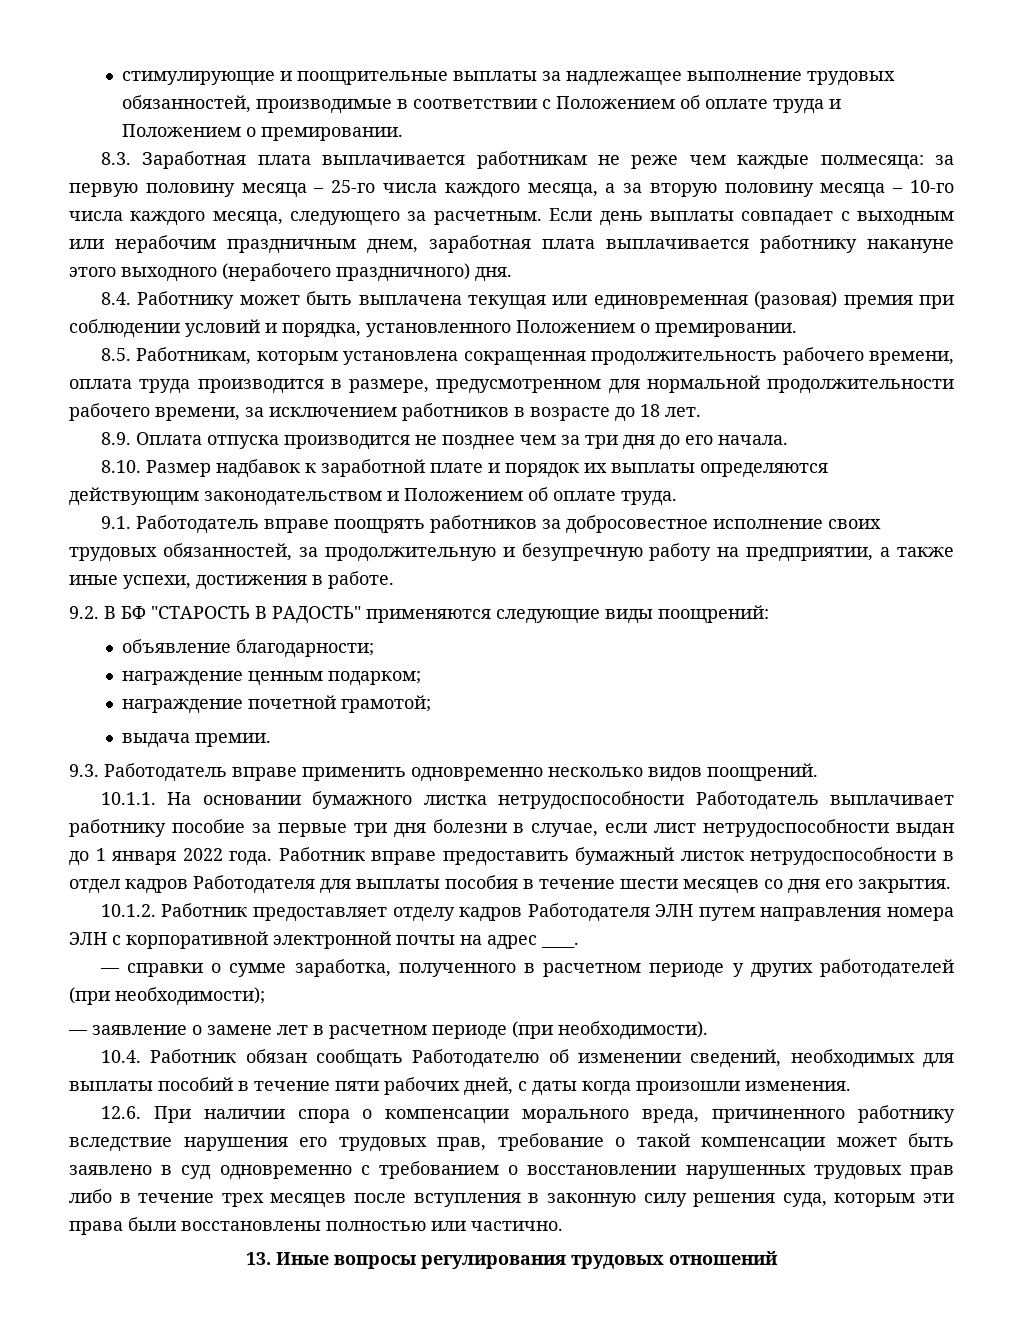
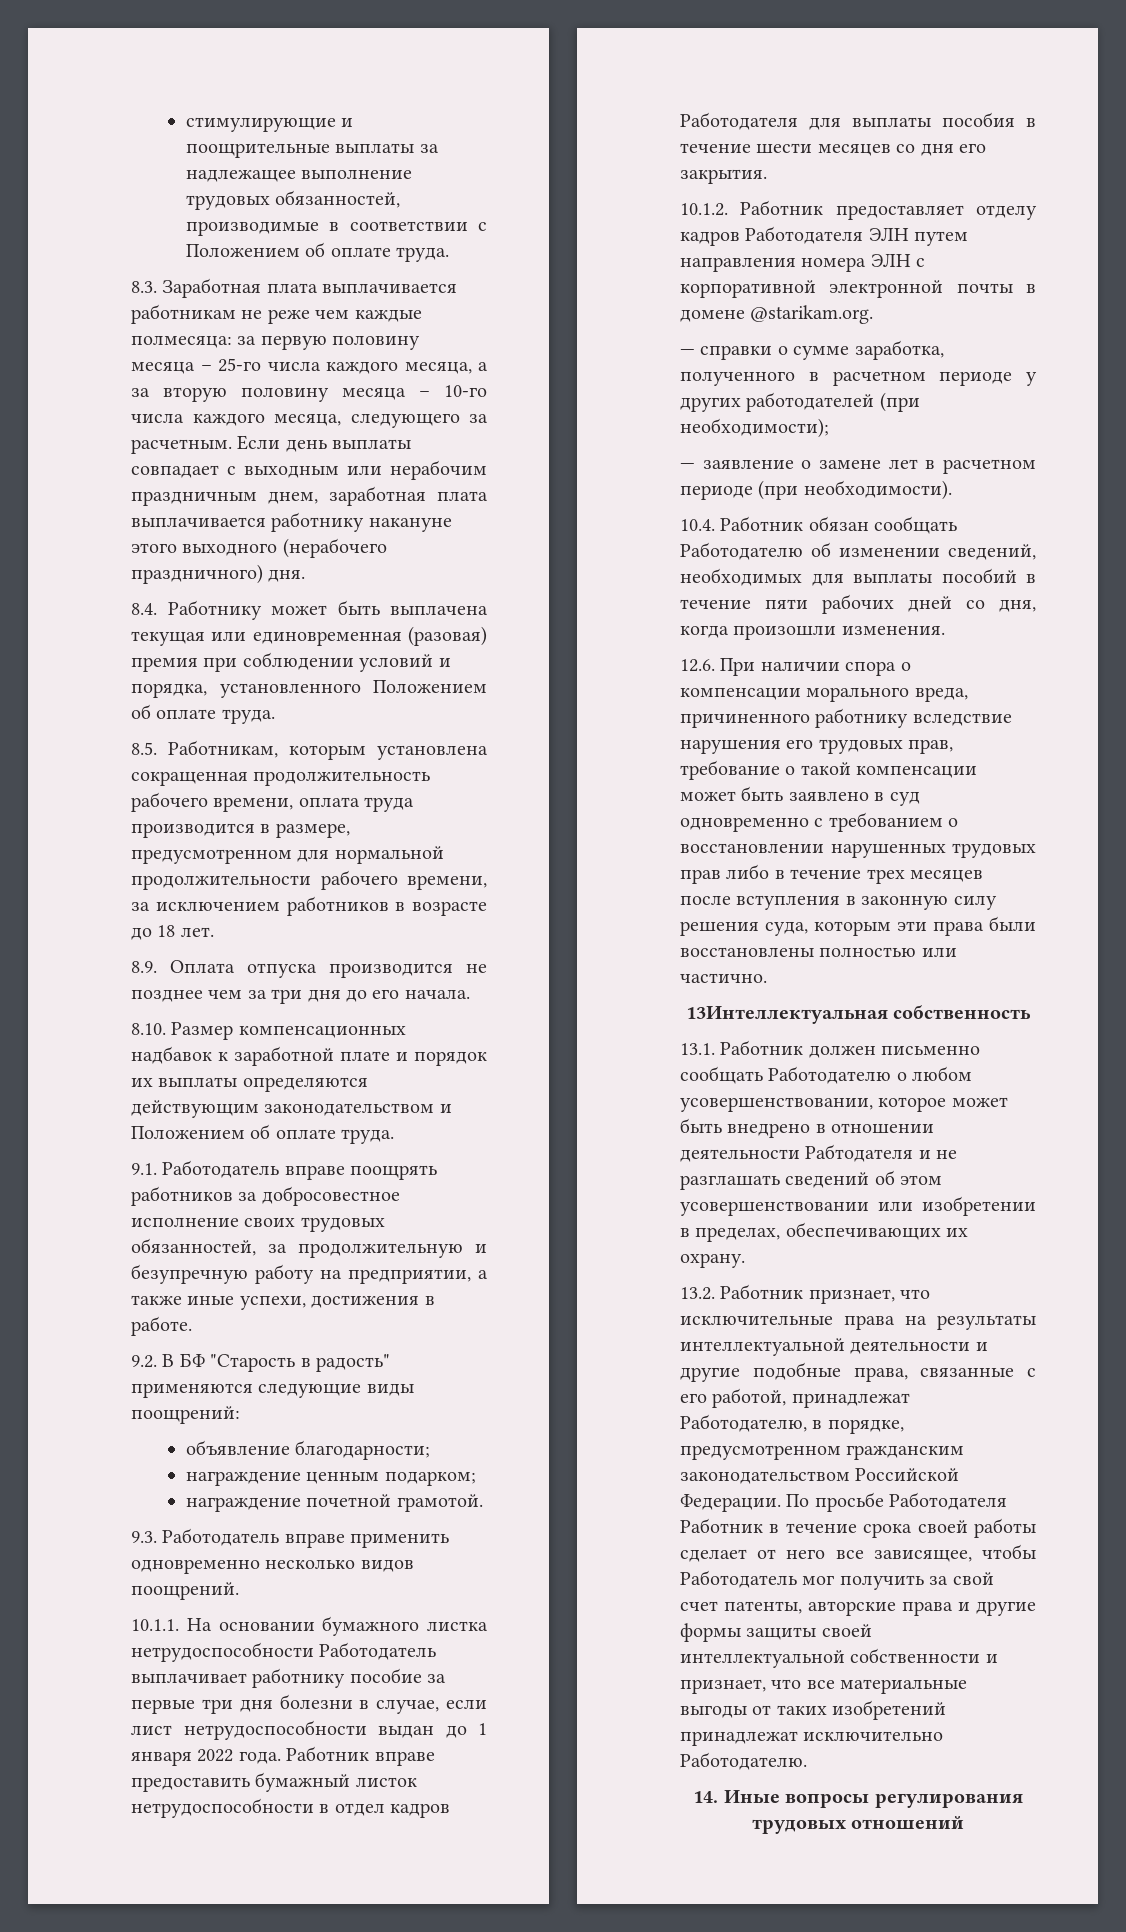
- стимулирующие и поощрительные выплаты за надлежащее выполнение трудовых обязанностей, производимые в соответствии с Положением об оплате труда и Положением о премировании.
+ стимулирующие и поощрительные выплаты за надлежащее выполнение трудовых обязанностей, производимые в соответствии с Положением об оплате труда.
- 8.4. Работнику может быть выплачена текущая или единовременная (разовая) премия при соблюдении условий и порядка, установленного Положением о премировании.
+ 8.4. Работнику может быть выплачена текущая или единовременная (разовая) премия при соблюдении условий и порядка, установленного Положением об оплате труда.
- 8.10. Размер надбавок к заработной плате и порядок их выплаты определяются действующим законодательством и Положением об оплате труда.
+ 8.10. Размер компенсационных надбавок к заработной плате и порядок их выплаты определяются действующим законодательством и Положением об оплате труда.
- 9.2. В БФ "СТАРОСТЬ В РАДОСТЬ" применяются следующие виды поощрений:
+ 9.2. В БФ "Старость в радость" применяются следующие виды поощрений:
- награждение почетной грамотой;
- выдача премии.
+ награждение почетной грамотой.
- 10.1.2. Работник предоставляет отделу кадров Работодателя ЭЛН путем направления номера ЭЛН с корпоративной электронной почты на адрес ____.
+ 10.1.2. Работник предоставляет отделу кадров Работодателя ЭЛН путем направления номера ЭЛН с корпоративной электронной почты в домене @starikam.org.
- 10.4. Работник обязан сообщать Работодателю об изменении сведений, необходимых для выплаты пособий в течение пяти рабочих дней, с даты когда произошли изменения.
+ 10.4. Работник обязан сообщать Работодателю об изменении сведений, необходимых для выплаты пособий в течение пяти рабочих дней со дня, когда произошли изменения.
- 13. Иные вопросы регулирования трудовых отношений
+ 13Интеллектуальная собственность
+ 13.1. Работник должен письменно сообщать Работодателю о любом усовершенствовании, которое может быть внедрено в отношении деятельности Рабтодателя и не разглашать сведений об этом усовершенствовании или изобретении в пределах, обеспечивающих их охрану.
+ 13.2. Работник признает, что исключительные права на результаты интеллектуальной деятельности и другие подобные права, связанные с его работой, принадлежат Работодателю, в порядке, предусмотренном гражданским законодательством Российской Федерации. По просьбе Работодателя Работник в течение срока своей работы сделает от него все зависящее, чтобы Работодатель мог получить за свой счет патенты, авторские права и другие формы защиты своей интеллектуальной собственности и признает, что все материальные выгоды от таких изобретений принадлежат исключительно Работодателю.
+ 14. Иные вопросы регулирования трудовых отношений

